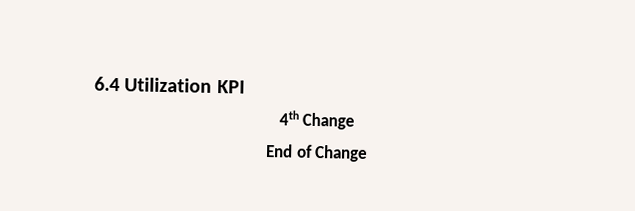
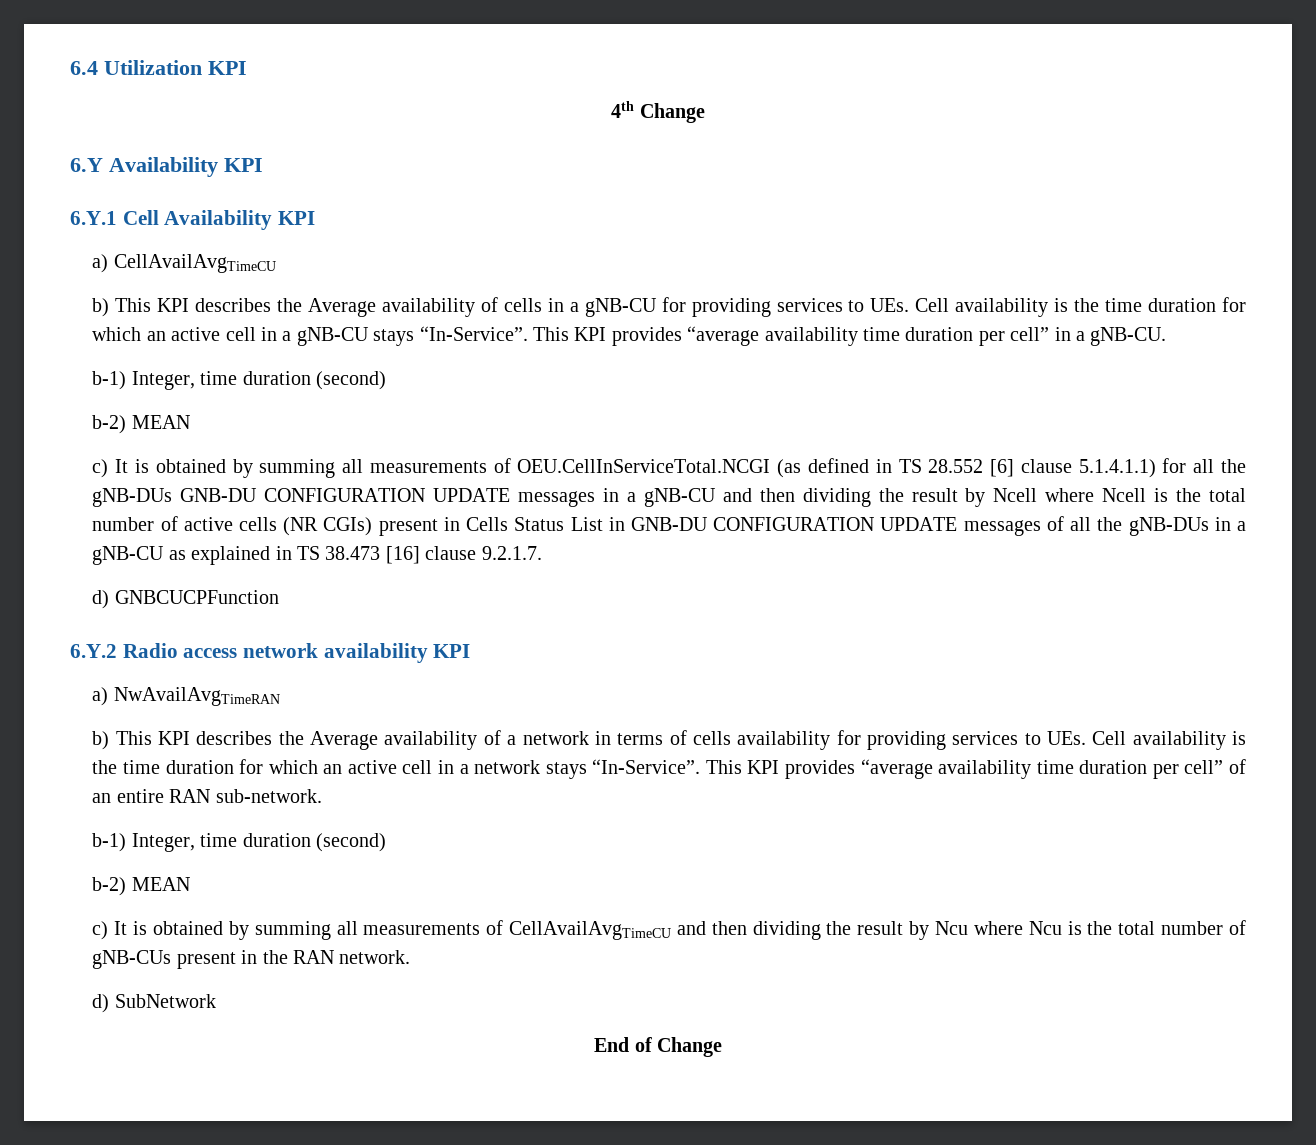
+ 6.Y Availability KPI
+ 6.Y.1 Cell Availability KPI
+ a) CellAvailAvgTimeCU
+ b) This KPI describes the Average availability of cells in a gNB-CU for providing services to UEs. Cell availability is the time duration for which an active cell in a gNB-CU stays “In-Service”. This KPI provides “average availability time duration per cell” in a gNB-CU.
+ b-1) Integer, time duration (second)
+ b-2) MEAN
+ c) It is obtained by summing all measurements of OEU.CellInServiceTotal.NCGI (as defined in TS 28.552 [6] clause 5.1.4.1.1) for all the gNB-DUs GNB-DU CONFIGURATION UPDATE messages in a gNB-CU and then dividing the result by Ncell where Ncell is the total number of active cells (NR CGIs) present in Cells Status List in GNB-DU CONFIGURATION UPDATE messages of all the gNB-DUs in a gNB-CU as explained in TS 38.473 [16] clause 9.2.1.7.
+ d) GNBCUCPFunction
+ 6.Y.2 Radio access network availability KPI
+ a) NwAvailAvgTimeRAN
+ b) This KPI describes the Average availability of a network in terms of cells availability for providing services to UEs. Cell availability is the time duration for which an active cell in a network stays “In-Service”. This KPI provides “average availability time duration per cell” of an entire RAN sub-network.
+ b-1) Integer, time duration (second)
+ b-2) MEAN
+ c) It is obtained by summing all measurements of CellAvailAvgTimeCU and then dividing the result by Ncu where Ncu is the total number of gNB-CUs present in the RAN network.
+ d) SubNetwork

